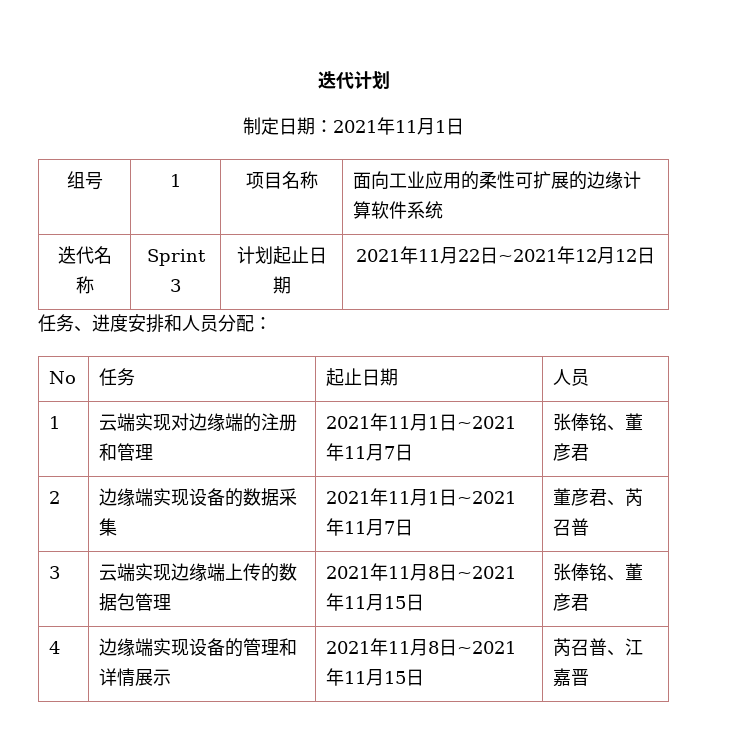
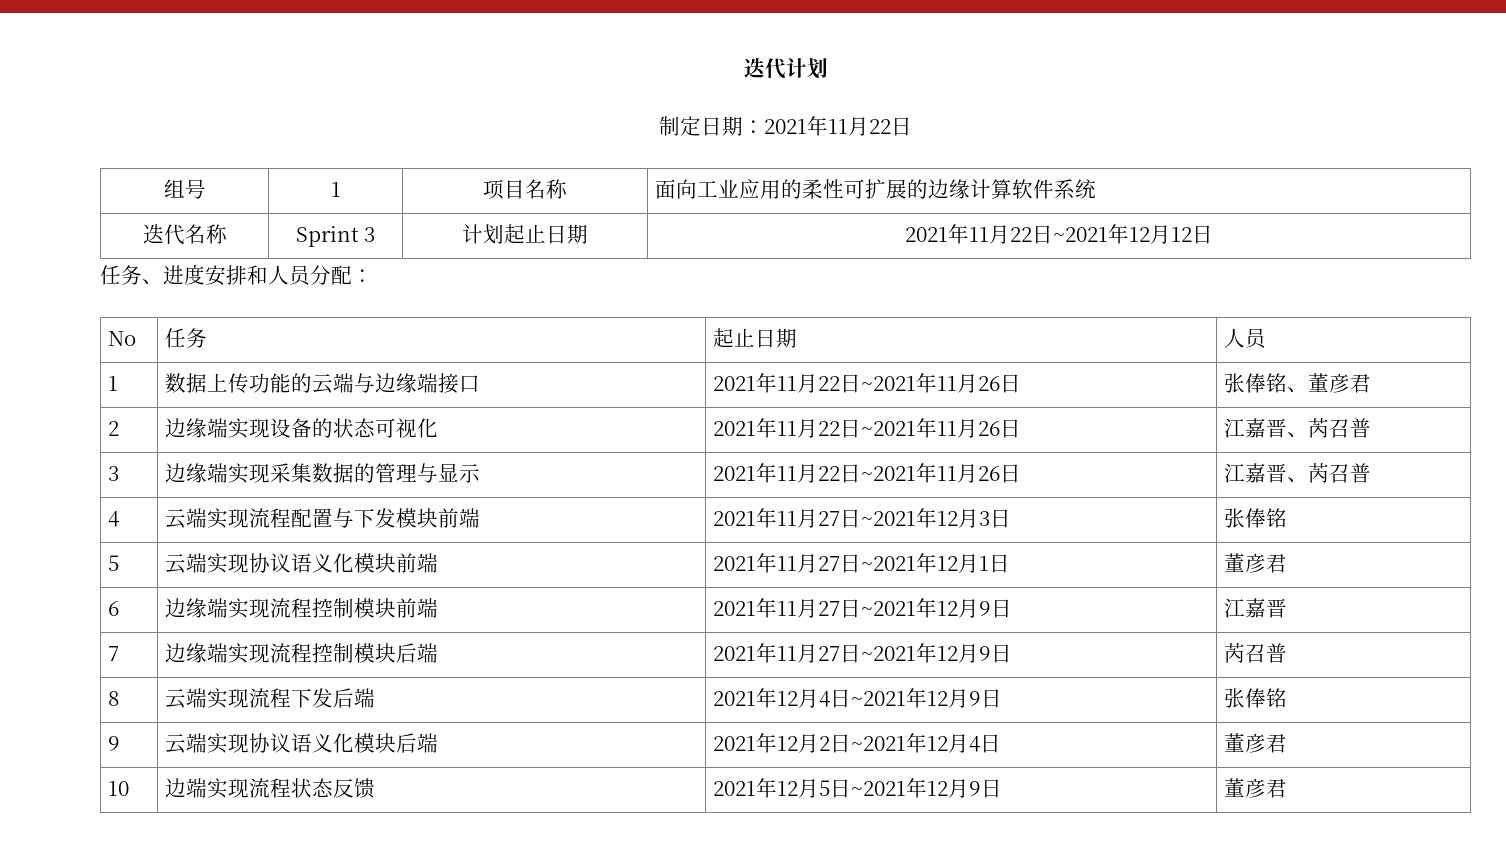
- 制定日期：2021年11月1日
+ 制定日期：2021年11月22日
- 1 | 云端实现对边缘端的注册和管理 | 2021年11月1日~2021年11月7日 | 张俸铭、董彦君
+ 1 | 数据上传功能的云端与边缘端接口 | 2021年11月22日~2021年11月26日 | 张俸铭、董彦君
- 2 | 边缘端实现设备的数据采集 | 2021年11月1日~2021年11月7日 | 董彦君、芮召普
+ 2 | 边缘端实现设备的状态可视化 | 2021年11月22日~2021年11月26日 | 江嘉晋、芮召普
- 3 | 云端实现边缘端上传的数据包管理 | 2021年11月8日~2021年11月15日 | 张俸铭、董彦君
- 4 | 边缘端实现设备的管理和详情展示 | 2021年11月8日~2021年11月15日 | 芮召普、江嘉晋
+ 3 | 边缘端实现采集数据的管理与显示 | 2021年11月22日~2021年11月26日 | 江嘉晋、芮召普
+ 4 | 云端实现流程配置与下发模块前端 | 2021年11月27日~2021年12月3日 | 张俸铭
+ 5 | 云端实现协议语义化模块前端 | 2021年11月27日~2021年12月1日 | 董彦君
+ 6 | 边缘端实现流程控制模块前端 | 2021年11月27日~2021年12月9日 | 江嘉晋
+ 7 | 边缘端实现流程控制模块后端 | 2021年11月27日~2021年12月9日 | 芮召普
+ 8 | 云端实现流程下发后端 | 2021年12月4日~2021年12月9日 | 张俸铭
+ 9 | 云端实现协议语义化模块后端 | 2021年12月2日~2021年12月4日 | 董彦君
+ 10 | 边端实现流程状态反馈 | 2021年12月5日~2021年12月9日 | 董彦君

